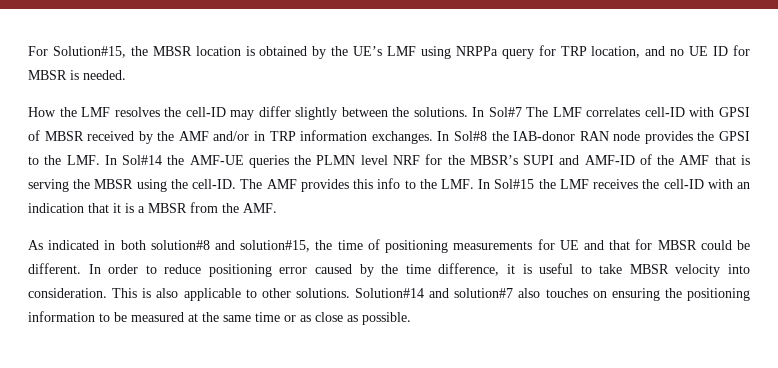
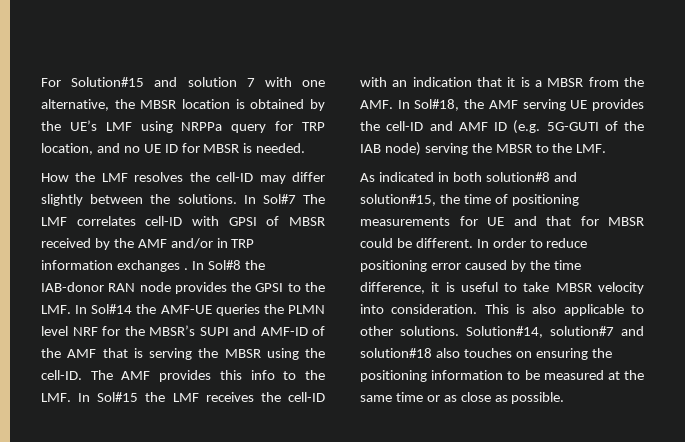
- For Solution#15, the MBSR location is obtained by the UE’s LMF using NRPPa query for TRP location, and no UE ID for MBSR is needed.
+ For Solution#15 and solution 7 with one alternative, the MBSR location is obtained by the UE’s LMF using NRPPa query for TRP location, and no UE ID for MBSR is needed.
- In Sol#7 The LMF correlates cell-ID with GPSI of MBSR received by the AMF and/or in TRP information exchanges.
+ In Sol#7 The LMF correlates cell-ID with GPSI of MBSR received by the AMF and/or in TRP information exchanges .
- The AMF provides this info to the LMF. In Sol#15 the LMF receives the cell-ID with an indication that it is a MBSR from the AMF.
+ The AMF provides this info to the LMF. In Sol#15 the LMF receives the cell-ID with an indication that it is a MBSR from the AMF. In Sol#18, the AMF serving UE provides the cell-ID and AMF ID (e.g. 5G-GUTI of the IAB node) serving the MBSR to the LMF.
- Solution#14 and solution#7 also touches on ensuring the positioning information to be measured at the same time or as close as possible.
+ Solution#14, solution#7 and solution#18 also touches on ensuring the positioning information to be measured at the same time or as close as possible.

